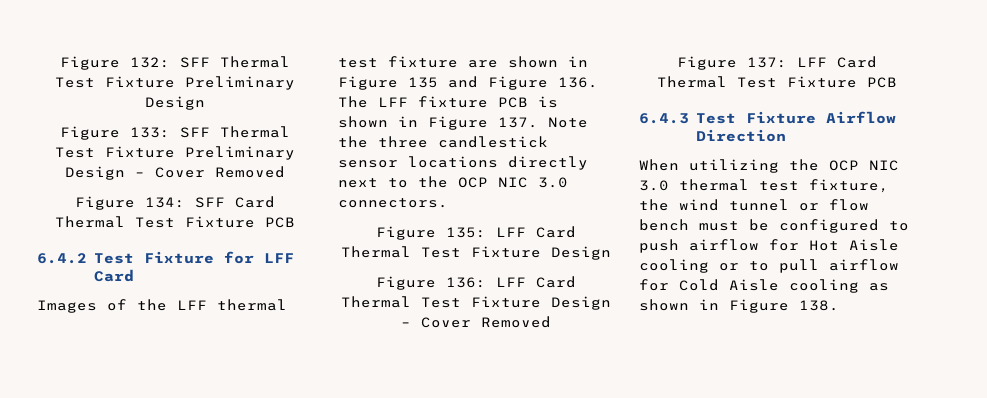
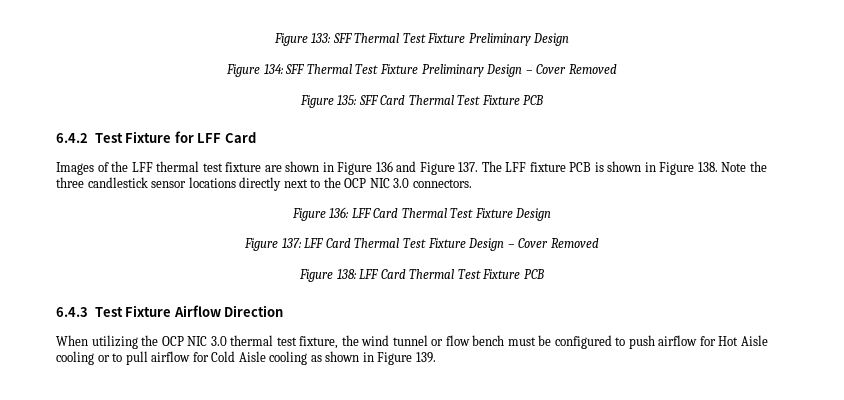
- Figure 132: SFF Thermal Test Fixture Preliminary Design
+ Figure 133: SFF Thermal Test Fixture Preliminary Design
- Figure 133: SFF Thermal Test Fixture Preliminary Design – Cover Removed
+ Figure 134: SFF Thermal Test Fixture Preliminary Design – Cover Removed
- Figure 134: SFF Card Thermal Test Fixture PCB
+ Figure 135: SFF Card Thermal Test Fixture PCB
- Images of the LFF thermal test fixture are shown in Figure 135 and Figure 136. The LFF fixture PCB is shown in Figure 137. Note the three candlestick sensor locations directly next to the OCP NIC 3.0 connectors.
+ Images of the LFF thermal test fixture are shown in Figure 136 and Figure 137. The LFF fixture PCB is shown in Figure 138. Note the three candlestick sensor locations directly next to the OCP NIC 3.0 connectors.
- Figure 135: LFF Card Thermal Test Fixture Design
+ Figure 136: LFF Card Thermal Test Fixture Design
- Figure 136: LFF Card Thermal Test Fixture Design – Cover Removed
+ Figure 137: LFF Card Thermal Test Fixture Design – Cover Removed
- Figure 137: LFF Card Thermal Test Fixture PCB
+ Figure 138: LFF Card Thermal Test Fixture PCB
- When utilizing the OCP NIC 3.0 thermal test fixture, the wind tunnel or flow bench must be configured to push airflow for Hot Aisle cooling or to pull airflow for Cold Aisle cooling as shown in Figure 138.
+ When utilizing the OCP NIC 3.0 thermal test fixture, the wind tunnel or flow bench must be configured to push airflow for Hot Aisle cooling or to pull airflow for Cold Aisle cooling as shown in Figure 139.

